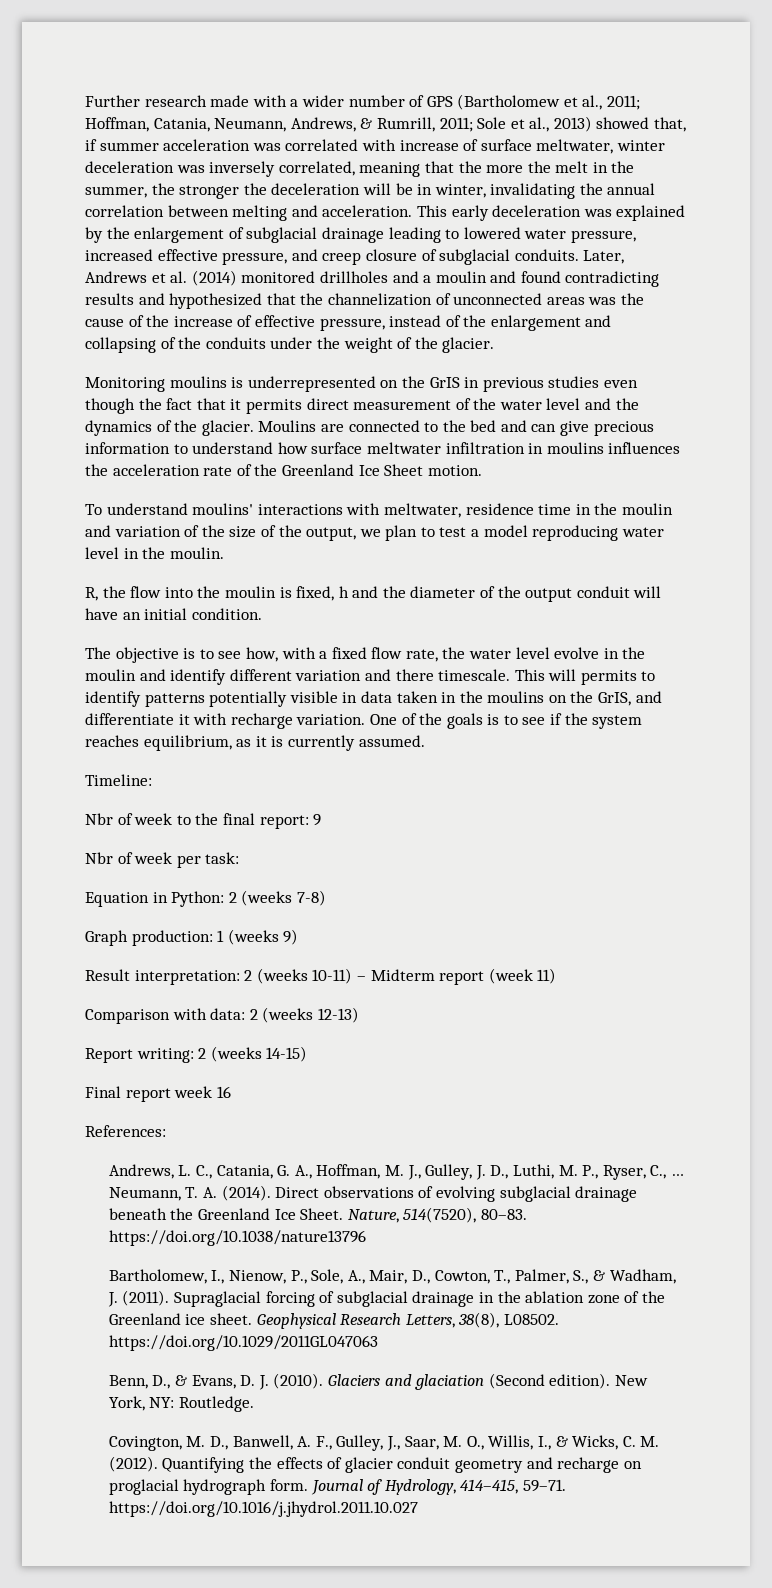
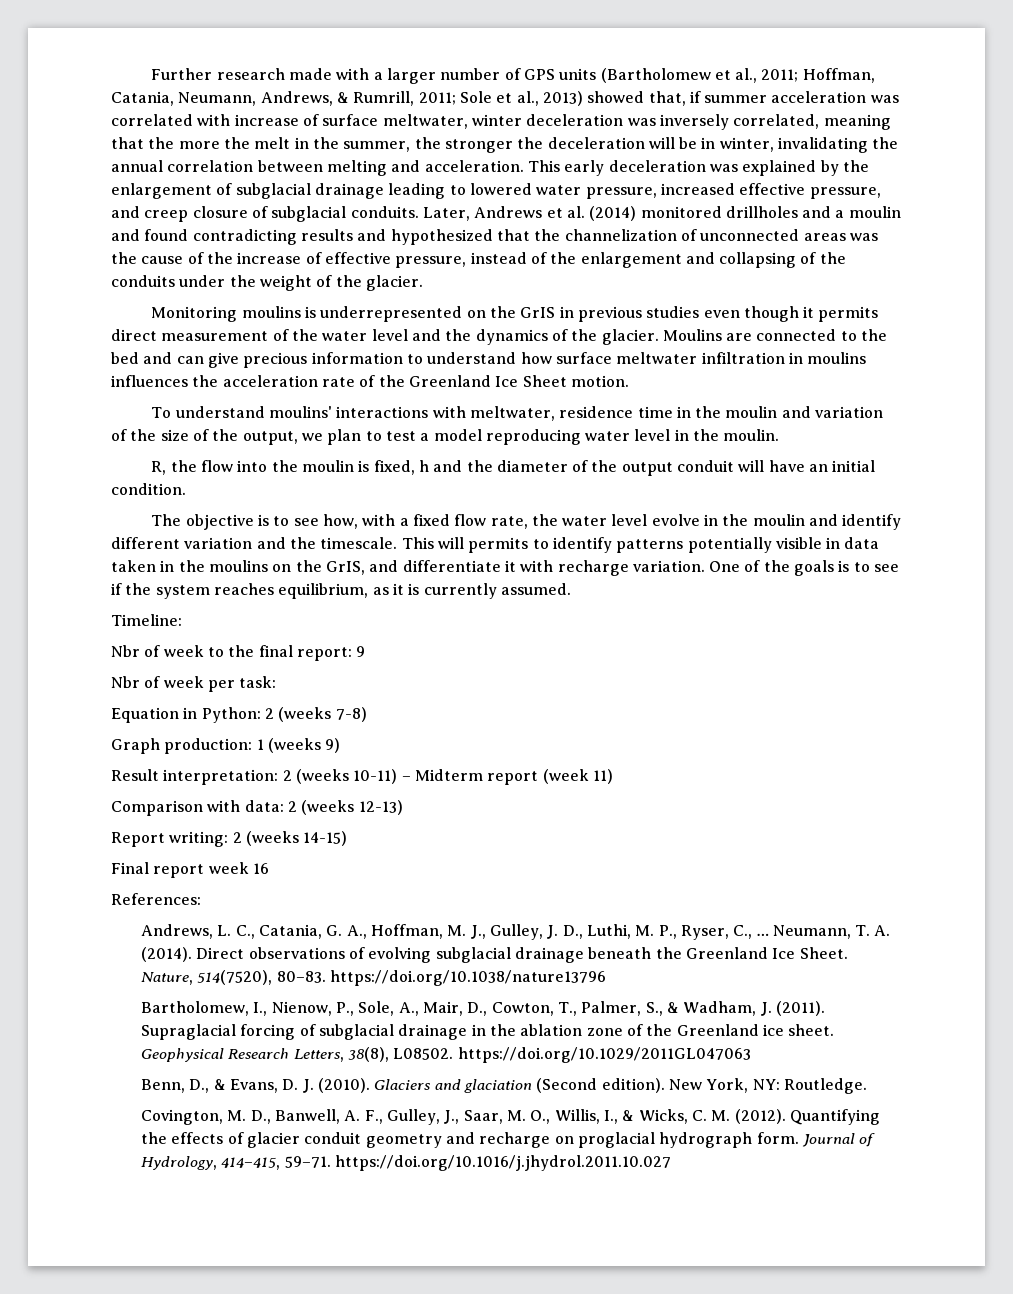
- Further research made with a wider number of GPS (Bartholomew et al., 2011;
+ Further research made with a larger number of GPS units (Bartholomew et al., 2011;
- Monitoring moulins is underrepresented on the GrIS in previous studies even though the fact that it permits direct measurement of the water level and the dynamics of the glacier.
+ Monitoring moulins is underrepresented on the GrIS in previous studies even though it permits direct measurement of the water level and the dynamics of the glacier.
- The objective is to see how, with a fixed flow rate, the water level evolve in the moulin and identify different variation and there timescale.
+ The objective is to see how, with a fixed flow rate, the water level evolve in the moulin and identify different variation and the timescale.

